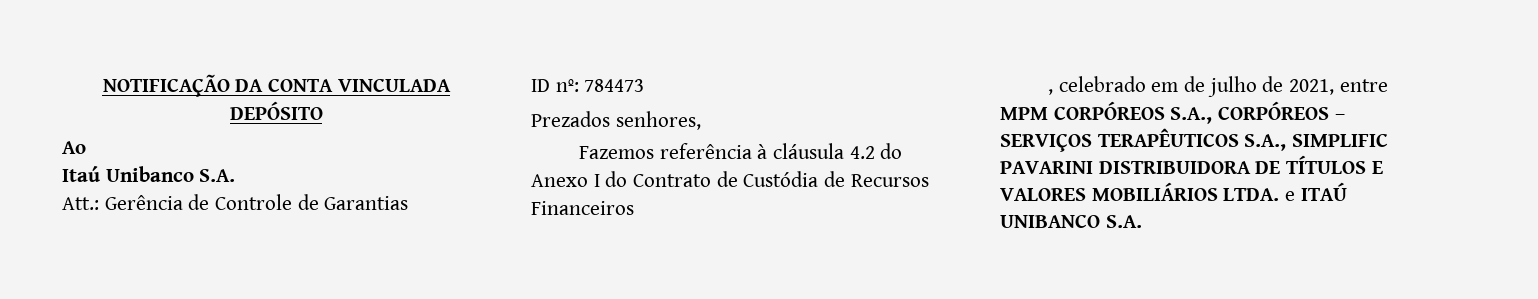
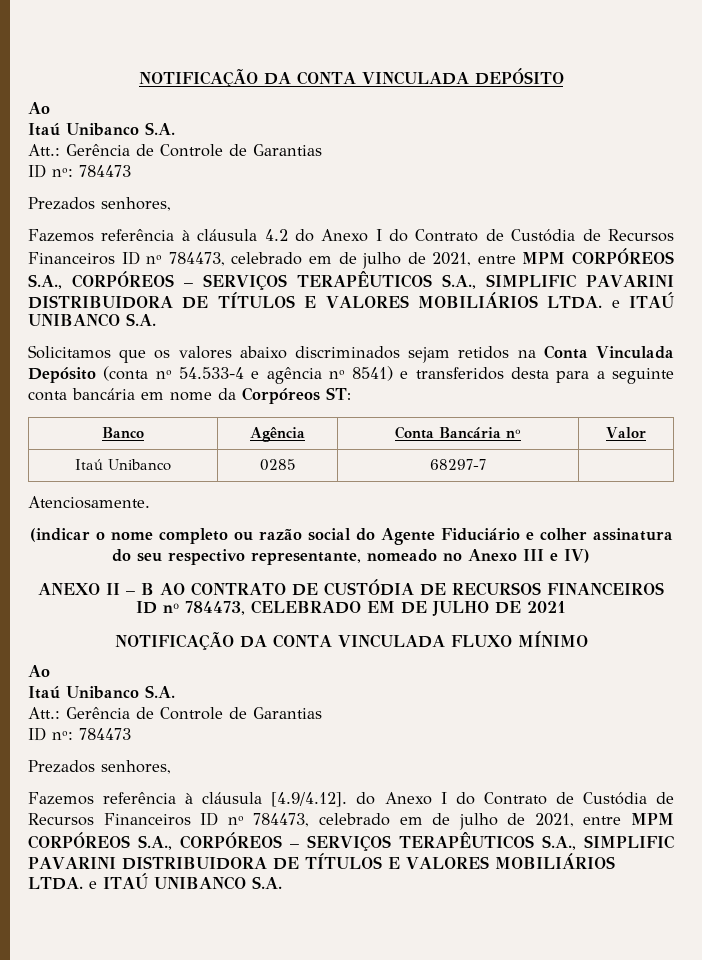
- Fazemos referência à cláusula 4.2 do Anexo I do Contrato de Custódia de Recursos Financeiros
- , celebrado em de julho de 2021, entre MPM CORPÓREOS S.A., CORPÓREOS – SERVIÇOS TERAPÊUTICOS S.A., SIMPLIFIC PAVARINI DISTRIBUIDORA DE TÍTULOS E VALORES MOBILIÁRIOS LTDA. e ITAÚ UNIBANCO S.A.
+ Fazemos referência à cláusula 4.2 do Anexo I do Contrato de Custódia de Recursos Financeiros ID nº 784473, celebrado em de julho de 2021, entre MPM CORPÓREOS S.A., CORPÓREOS – SERVIÇOS TERAPÊUTICOS S.A., SIMPLIFIC PAVARINI DISTRIBUIDORA DE TÍTULOS E VALORES MOBILIÁRIOS LTDA. e ITAÚ UNIBANCO S.A.
+ Solicitamos que os valores abaixo discriminados sejam retidos na Conta Vinculada Depósito (conta nº 54.533-4 e agência nº 8541) e transferidos desta para a seguinte conta bancária em nome da Corpóreos ST:
+ Banco | Agência | Conta Bancária nº | Valor
+ Itaú Unibanco | 0285 | 68297-7 |
+ Atenciosamente.
+ (indicar o nome completo ou razão social do Agente Fiduciário e colher assinatura do seu respectivo representante, nomeado no Anexo III e IV)
+ ANEXO II – B AO CONTRATO DE CUSTÓDIA DE RECURSOS FINANCEIROS ID nº 784473, CELEBRADO EM DE JULHO DE 2021
+ NOTIFICAÇÃO DA CONTA VINCULADA FLUXO MÍNIMO
+ Ao
+ Itaú Unibanco S.A.
+ Att.: Gerência de Controle de Garantias
+ ID nº: 784473
+ Prezados senhores,
+ Fazemos referência à cláusula [4.9/4.12]. do Anexo I do Contrato de Custódia de Recursos Financeiros ID nº 784473, celebrado em de julho de 2021, entre MPM CORPÓREOS S.A., CORPÓREOS – SERVIÇOS TERAPÊUTICOS S.A., SIMPLIFIC PAVARINI DISTRIBUIDORA DE TÍTULOS E VALORES MOBILIÁRIOS LTDA. e ITAÚ UNIBANCO S.A.

